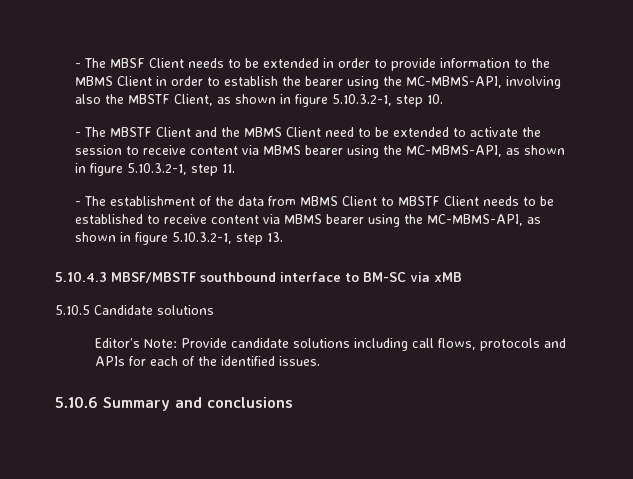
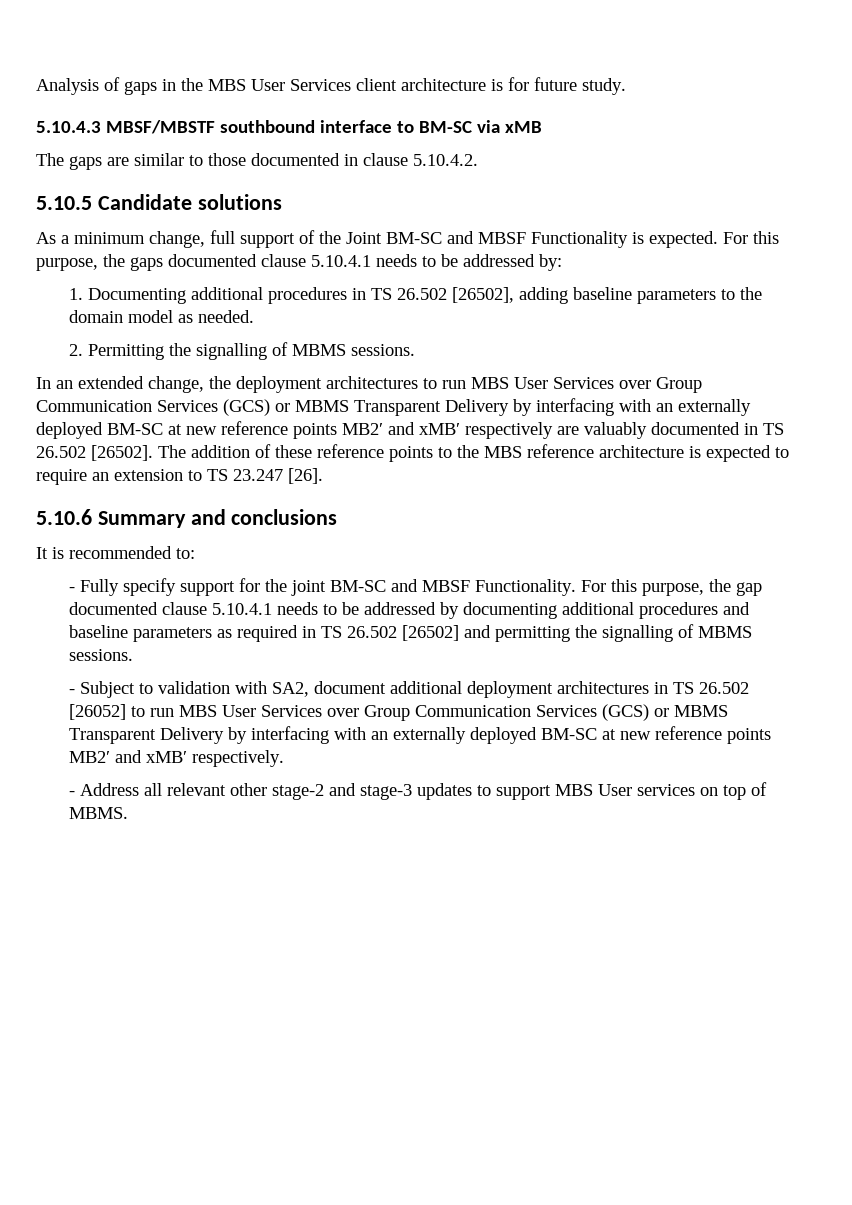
- - The MBSF Client needs to be extended in order to provide information to the MBMS Client in order to establish the bearer using the MC-MBMS-API, involving also the MBSTF Client, as shown in figure 5.10.3.2-1, step 10.
- - The MBSTF Client and the MBMS Client need to be extended to activate the session to receive content via MBMS bearer using the MC-MBMS-API, as shown in figure 5.10.3.2-1, step 11.
- - The establishment of the data from MBMS Client to MBSTF Client needs to be established to receive content via MBMS bearer using the MC-MBMS-API, as shown in figure 5.10.3.2-1, step 13.
+ Analysis of gaps in the MBS User Services client architecture is for future study.
+ The gaps are similar to those documented in clause 5.10.4.2.
  5.10.5 Candidate solutions
- Editor’s Note: Provide candidate solutions including call flows, protocols and APIs for each of the identified issues.
+ As a minimum change, full support of the Joint BM-SC and MBSF Functionality is expected. For this purpose, the gaps documented clause 5.10.4.1 needs to be addressed by:
+ 1. Documenting additional procedures in TS 26.502 [26502], adding baseline parameters to the domain model as needed.
+ 2. Permitting the signalling of MBMS sessions.
+ In an extended change, the deployment architectures to run MBS User Services over Group Communication Services (GCS) or MBMS Transparent Delivery by interfacing with an externally deployed BM-SC at new reference points MB2′ and xMB′ respectively are valuably documented in TS 26.502 [26502]. The addition of these reference points to the MBS reference architecture is expected to require an extension to TS 23.247 [26].
  5.10.6 Summary and conclusions
+ It is recommended to:
+ - Fully specify support for the joint BM-SC and MBSF Functionality. For this purpose, the gap documented clause 5.10.4.1 needs to be addressed by documenting additional procedures and baseline parameters as required in TS 26.502 [26502] and permitting the signalling of MBMS sessions.
+ - Subject to validation with SA2, document additional deployment architectures in TS 26.502 [26052] to run MBS User Services over Group Communication Services (GCS) or MBMS Transparent Delivery by interfacing with an externally deployed BM-SC at new reference points MB2′ and xMB′ respectively.
+ - Address all relevant other stage-2 and stage-3 updates to support MBS User services on top of MBMS.

